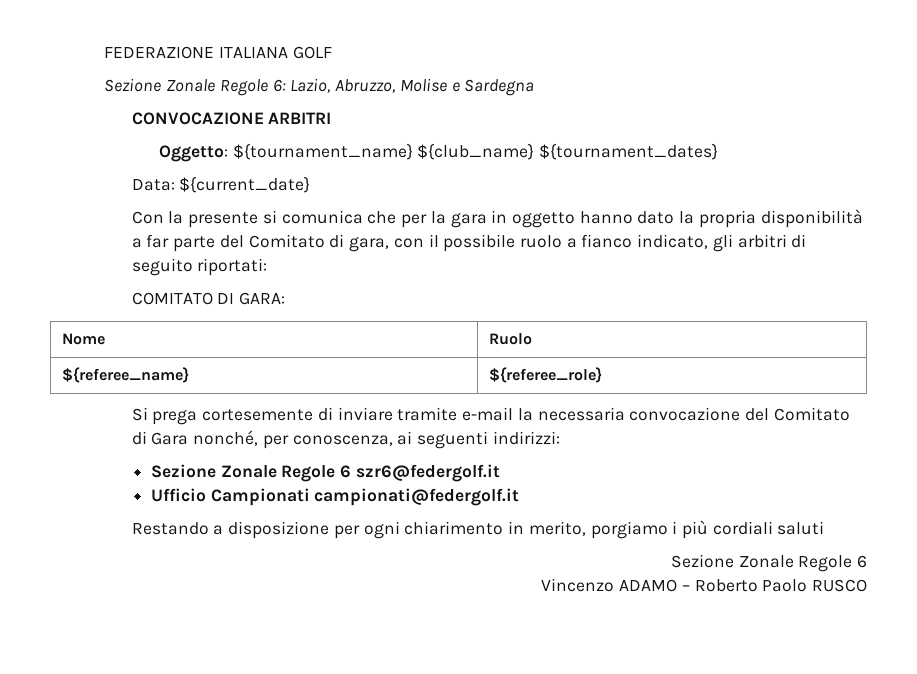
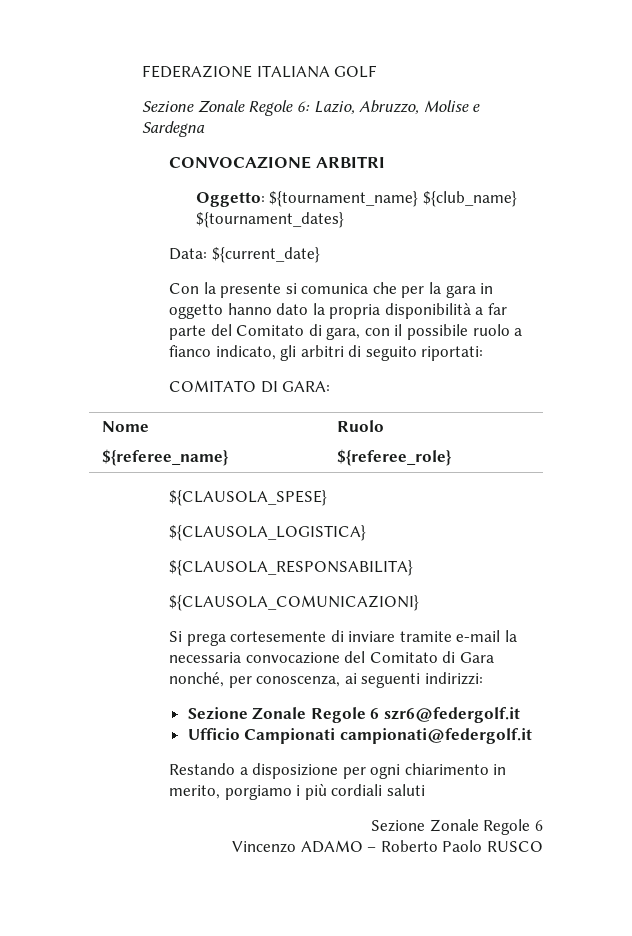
+ ${CLAUSOLA_SPESE}
+ ${CLAUSOLA_LOGISTICA}
+ ${CLAUSOLA_RESPONSABILITA}
+ ${CLAUSOLA_COMUNICAZIONI}

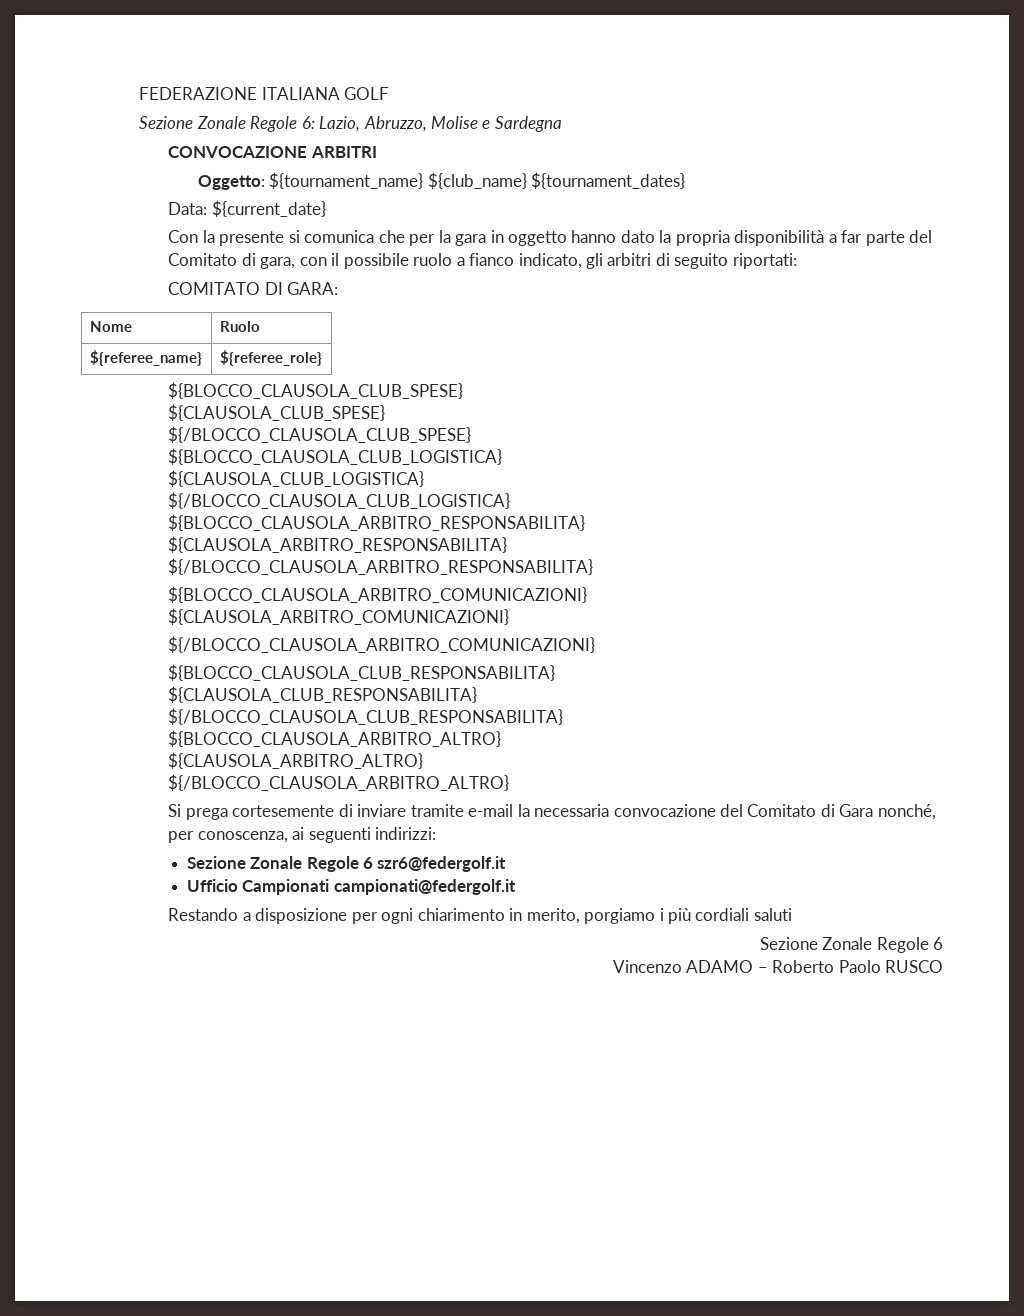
- ${CLAUSOLA_SPESE}
- ${CLAUSOLA_LOGISTICA}
- ${CLAUSOLA_RESPONSABILITA}
- ${CLAUSOLA_COMUNICAZIONI}
+ ${BLOCCO_CLAUSOLA_CLUB_SPESE}
+ ${CLAUSOLA_CLUB_SPESE}
+ ${/BLOCCO_CLAUSOLA_CLUB_SPESE}
+ ${BLOCCO_CLAUSOLA_CLUB_LOGISTICA}
+ ${CLAUSOLA_CLUB_LOGISTICA}
+ ${/BLOCCO_CLAUSOLA_CLUB_LOGISTICA}
+ ${BLOCCO_CLAUSOLA_ARBITRO_RESPONSABILITA}
+ ${CLAUSOLA_ARBITRO_RESPONSABILITA}
+ ${/BLOCCO_CLAUSOLA_ARBITRO_RESPONSABILITA}
+ ${BLOCCO_CLAUSOLA_ARBITRO_COMUNICAZIONI}
+ ${CLAUSOLA_ARBITRO_COMUNICAZIONI}
+ ${/BLOCCO_CLAUSOLA_ARBITRO_COMUNICAZIONI}
+ ${BLOCCO_CLAUSOLA_CLUB_RESPONSABILITA}
+ ${CLAUSOLA_CLUB_RESPONSABILITA}
+ ${/BLOCCO_CLAUSOLA_CLUB_RESPONSABILITA}
+ ${BLOCCO_CLAUSOLA_ARBITRO_ALTRO}
+ ${CLAUSOLA_ARBITRO_ALTRO}
+ ${/BLOCCO_CLAUSOLA_ARBITRO_ALTRO}

